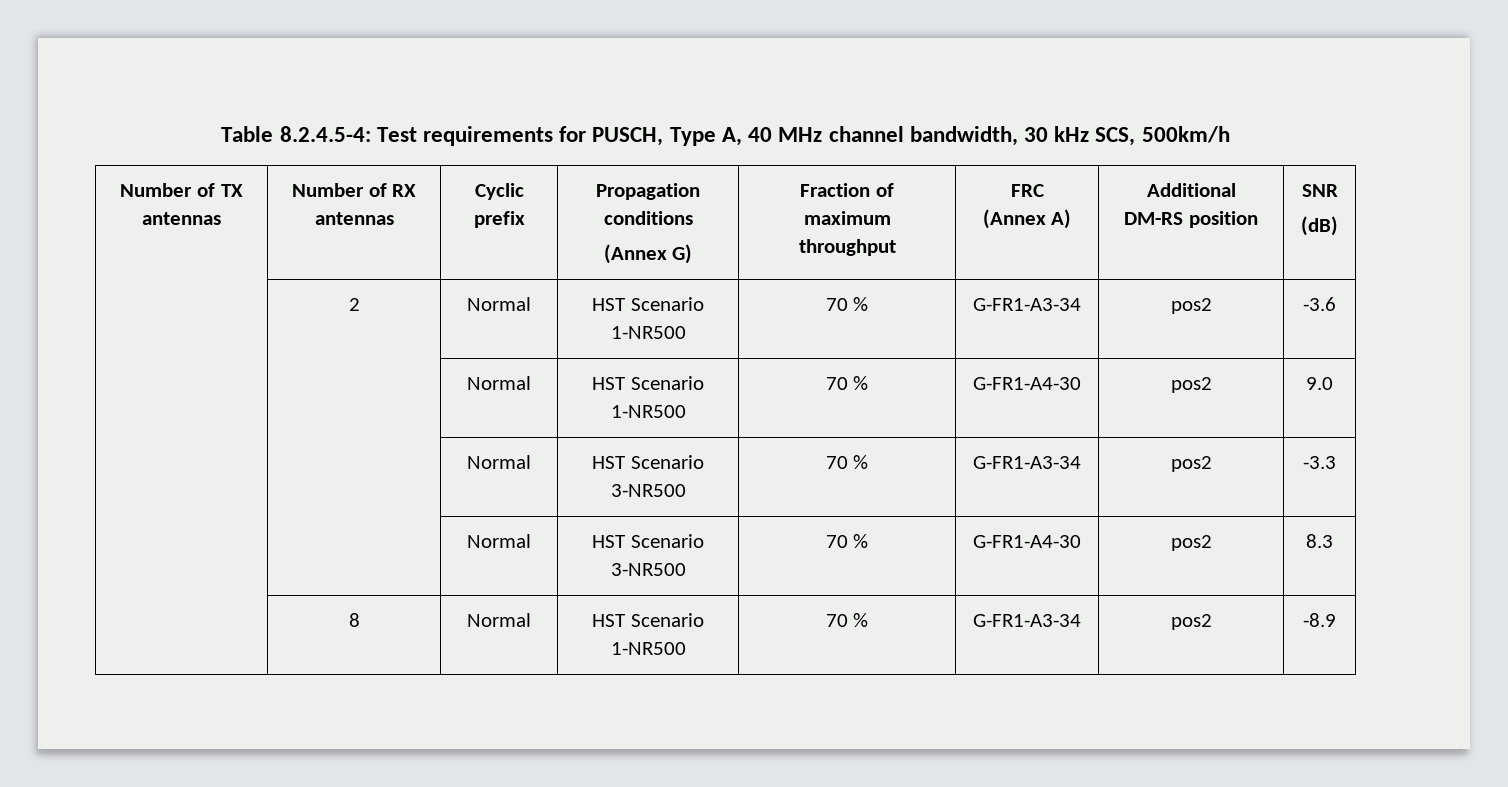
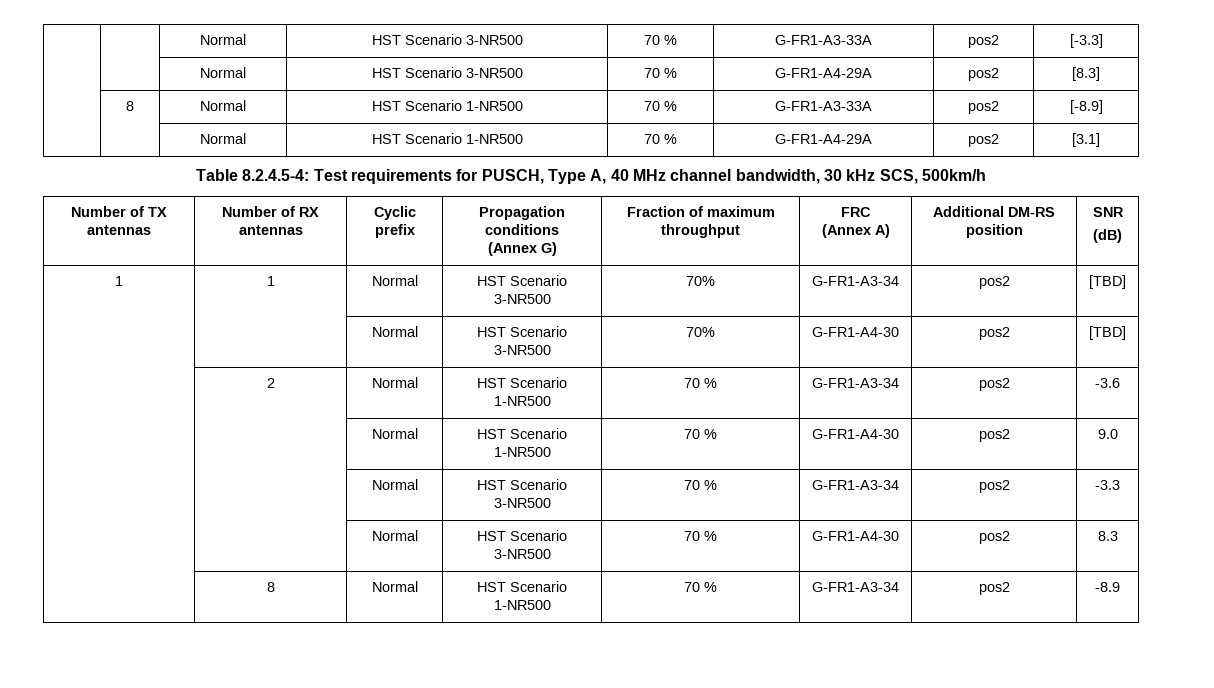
+ | | Normal | HST Scenario 3-NR500 | 70 % | G-FR1-A3-33A | pos2 | [-3.3]
+ | | Normal | HST Scenario 3-NR500 | 70 % | G-FR1-A4-29A | pos2 | [8.3]
+ | 8 | Normal | HST Scenario 1-NR500 | 70 % | G-FR1-A3-33A | pos2 | [-8.9]
+ | | Normal | HST Scenario 1-NR500 | 70 % | G-FR1-A4-29A | pos2 | [3.1]
+ 1 | 1 | Normal | HST Scenario 3-NR500 | 70% | G-FR1-A3-34 | pos2 | [TBD]
+ | | Normal | HST Scenario 3-NR500 | 70% | G-FR1-A4-30 | pos2 | [TBD]

